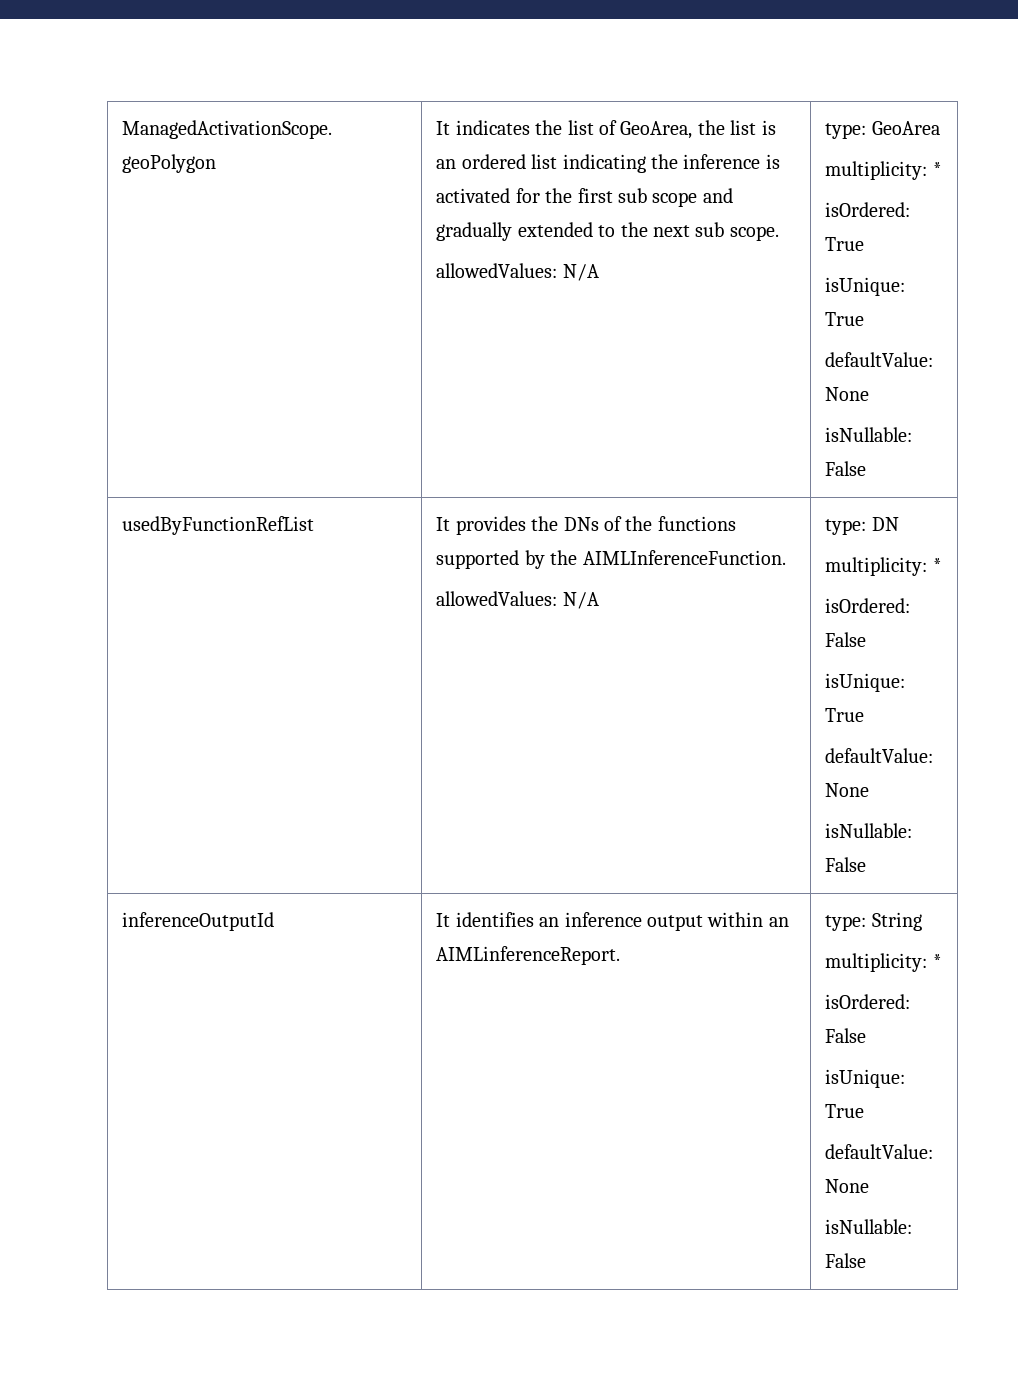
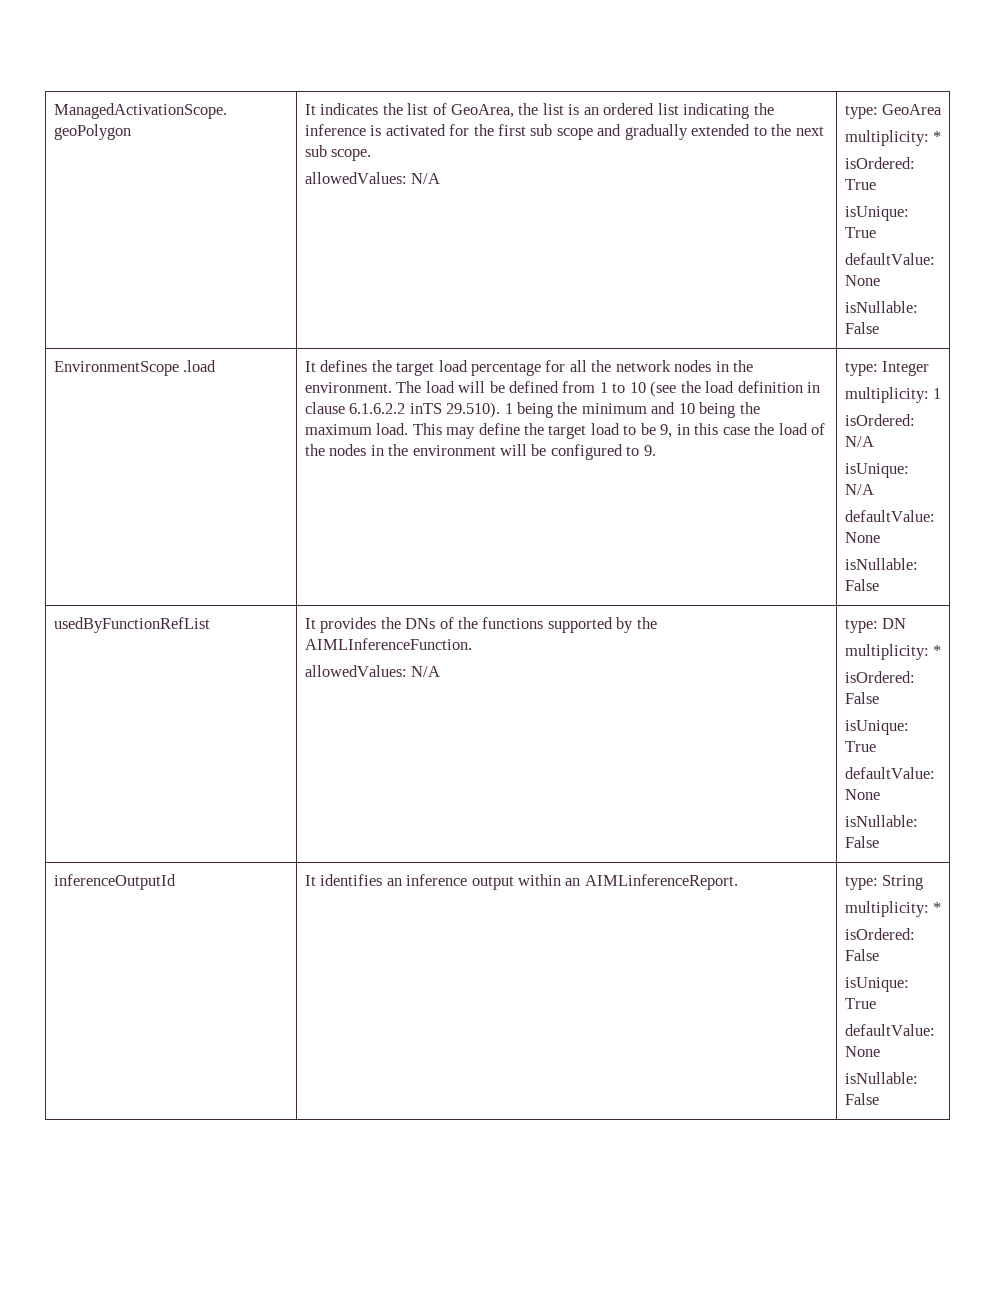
+ EnvironmentScope .load | It defines the target load percentage for all the network nodes in the environment. The load will be defined from 1 to 10 (see the load definition in clause 6.1.6.2.2 inTS 29.510). 1 being the minimum and 10 being the maximum load. This may define the target load to be 9, in this case the load of the nodes in the environment will be configured to 9. | type: Integer
+ multiplicity: 1
+ isOrdered: N/A
+ isUnique: N/A
+ defaultValue: None
+ isNullable: False

